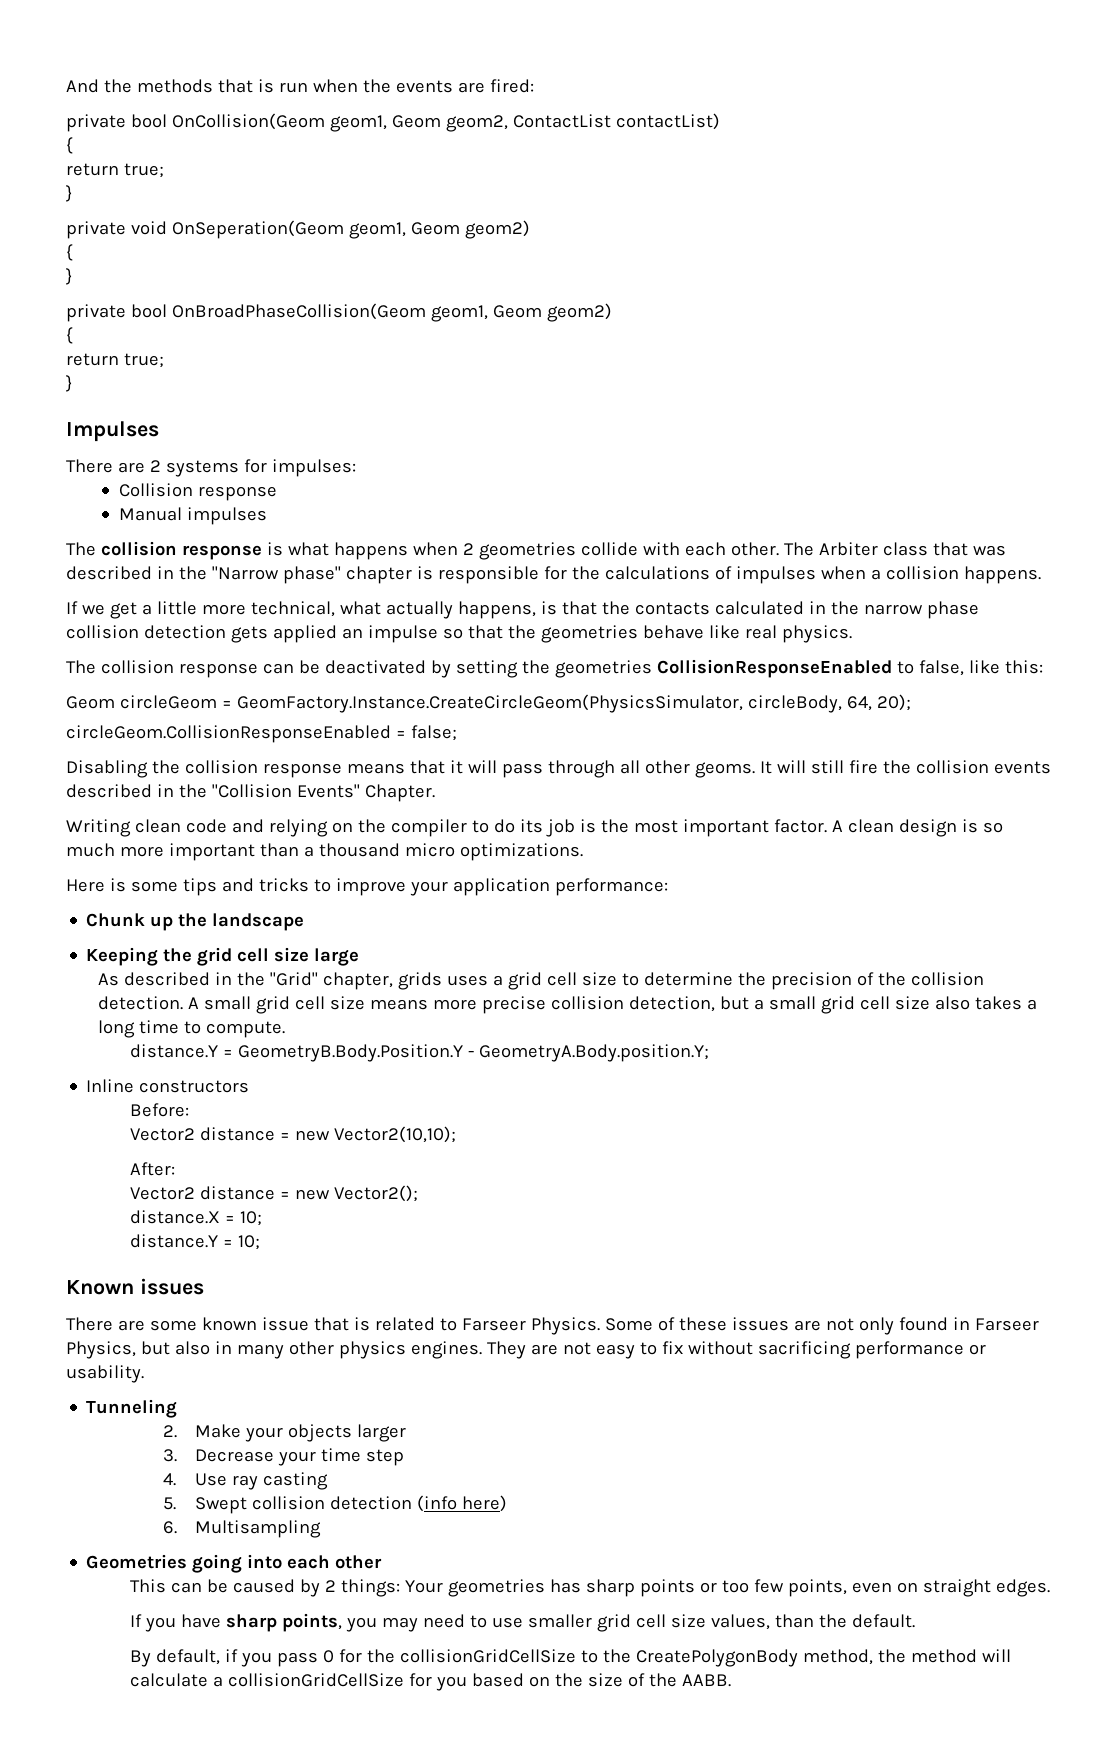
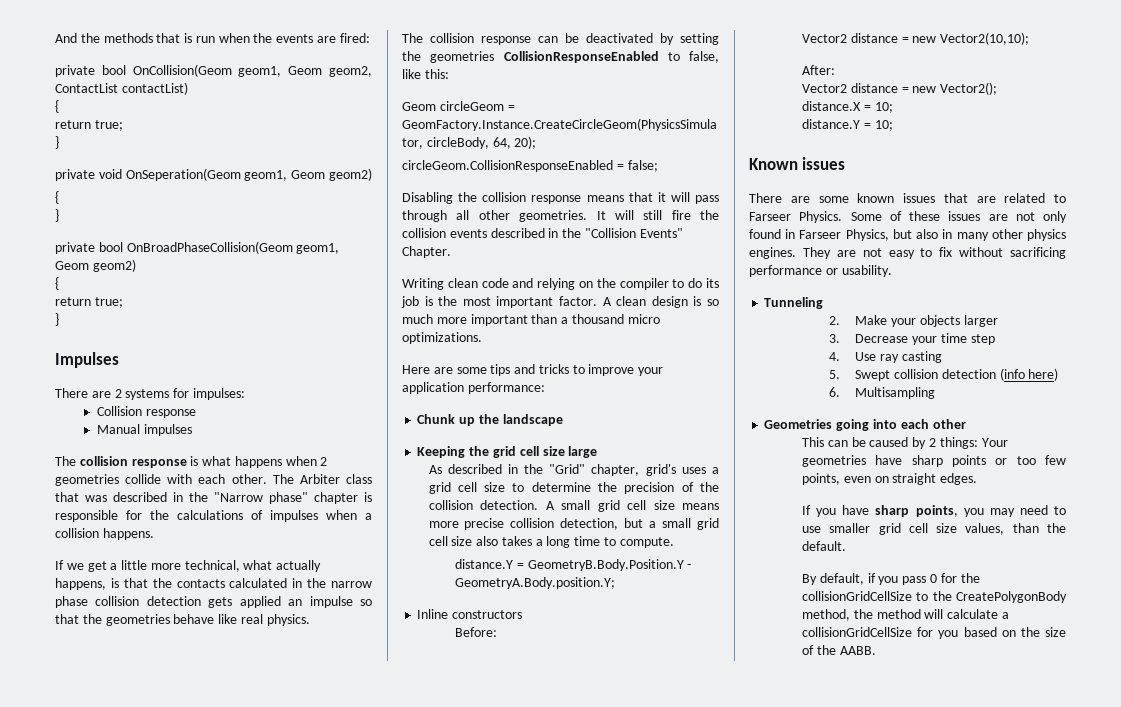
- Disabling the collision response means that it will pass through all other geoms.
+ Disabling the collision response means that it will pass through all other geometries.
- Here is some tips and tricks to improve your application performance:
+ Here are some tips and tricks to improve your application performance:
- As described in the "Grid" chapter, grids uses a grid cell size to determine the precision of the collision detection.
+ As described in the "Grid" chapter, grid's uses a grid cell size to determine the precision of the collision detection.
- There are some known issue that is related to Farseer Physics.
+ There are some known issues that are related to Farseer Physics.
- This can be caused by 2 things: Your geometries has sharp points or too few points, even on straight edges.
+ This can be caused by 2 things: Your geometries have sharp points or too few points, even on straight edges.

